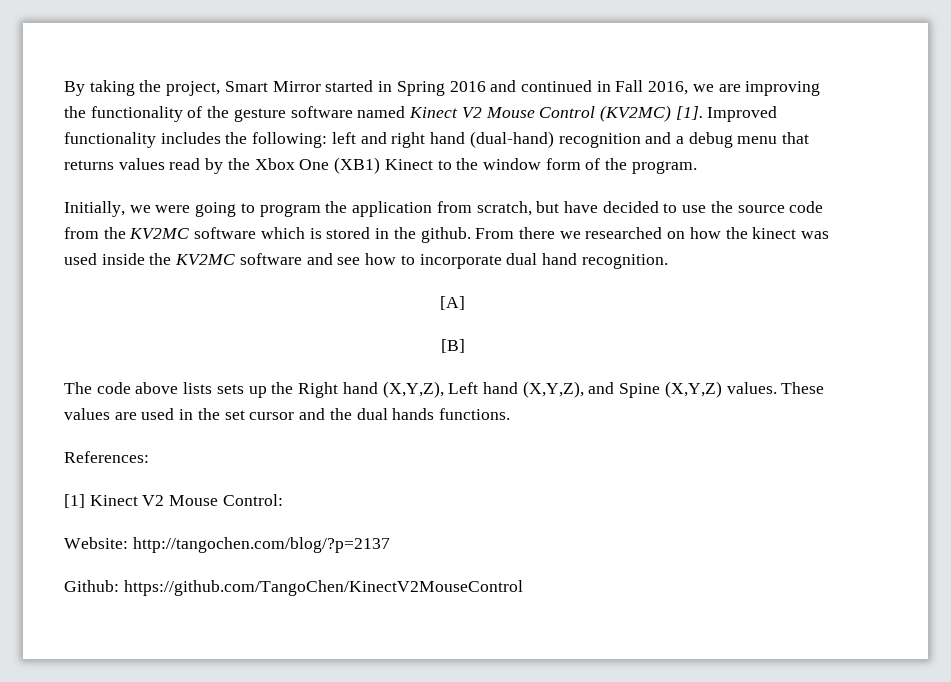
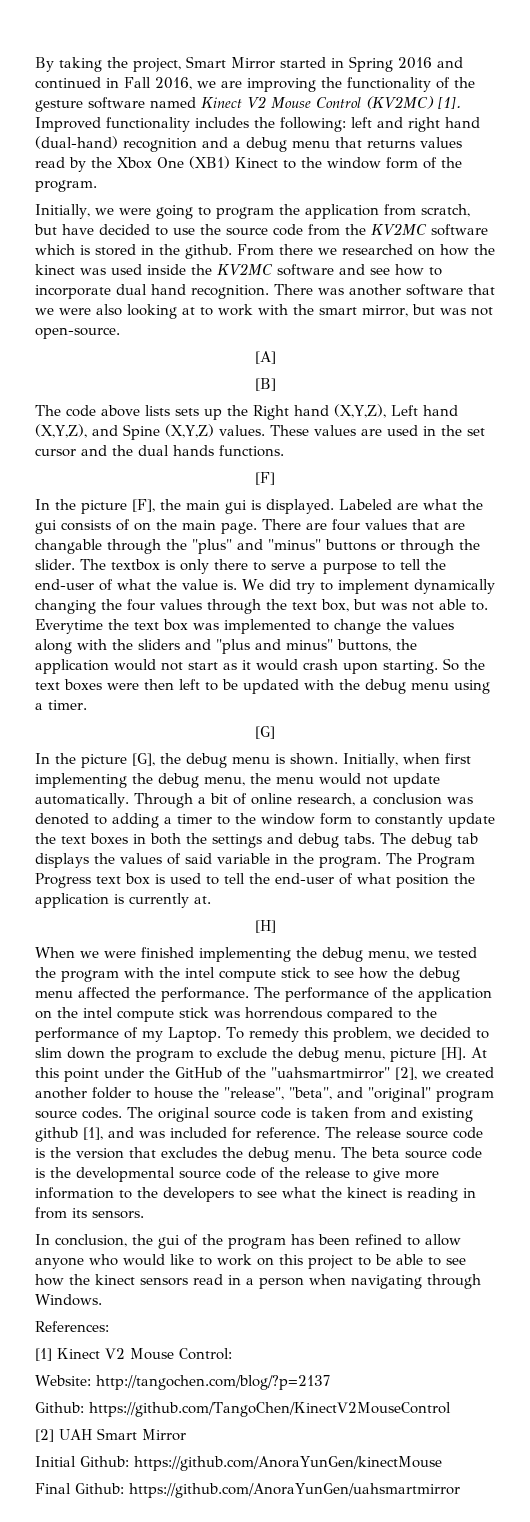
+ There was another software that we were also looking at to work with the smart mirror, but was not open-source.
+ [F]
+ In the picture [F], the main gui is displayed. Labeled are what the gui consists of on the main page. There are four values that are changable through the "plus" and "minus" buttons or through the slider. The textbox is only there to serve a purpose to tell the end-user of what the value is. We did try to implement dynamically changing the four values through the text box, but was not able to. Everytime the text box was implemented to change the values along with the sliders and "plus and minus" buttons, the application would not start as it would crash upon starting. So the text boxes were then left to be updated with the debug menu using a timer.
+ [G]
+ In the picture [G], the debug menu is shown. Initially, when first implementing the debug menu, the menu would not update automatically. Through a bit of online research, a conclusion was denoted to adding a timer to the window form to constantly update the text boxes in both the settings and debug tabs. The debug tab displays the values of said variable in the program. The Program Progress text box is used to tell the end-user of what position the application is currently at.
+ [H]
+ When we were finished implementing the debug menu, we tested the program with the intel compute stick to see how the debug menu affected the performance. The performance of the application on the intel compute stick was horrendous compared to the performance of my Laptop. To remedy this problem, we decided to slim down the program to exclude the debug menu, picture [H]. At this point under the GitHub of the "uahsmartmirror" [2], we created another folder to house the "release", "beta", and "original" program source codes. The original source code is taken from and existing github [1], and was included for reference. The release source code is the version that excludes the debug menu. The beta source code is the developmental source code of the release to give more information to the developers to see what the kinect is reading in from its sensors.
+ In conclusion, the gui of the program has been refined to allow anyone who would like to work on this project to be able to see how the kinect sensors read in a person when navigating through Windows.
+ [2] UAH Smart Mirror
+ Initial Github: https://github.com/AnoraYunGen/kinectMouse
+ Final Github: https://github.com/AnoraYunGen/uahsmartmirror

